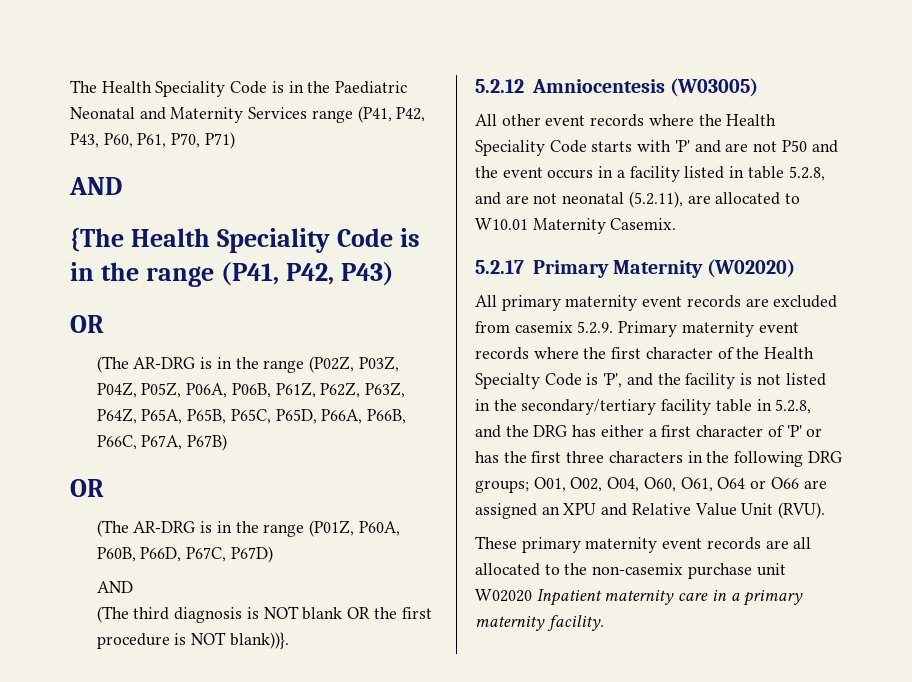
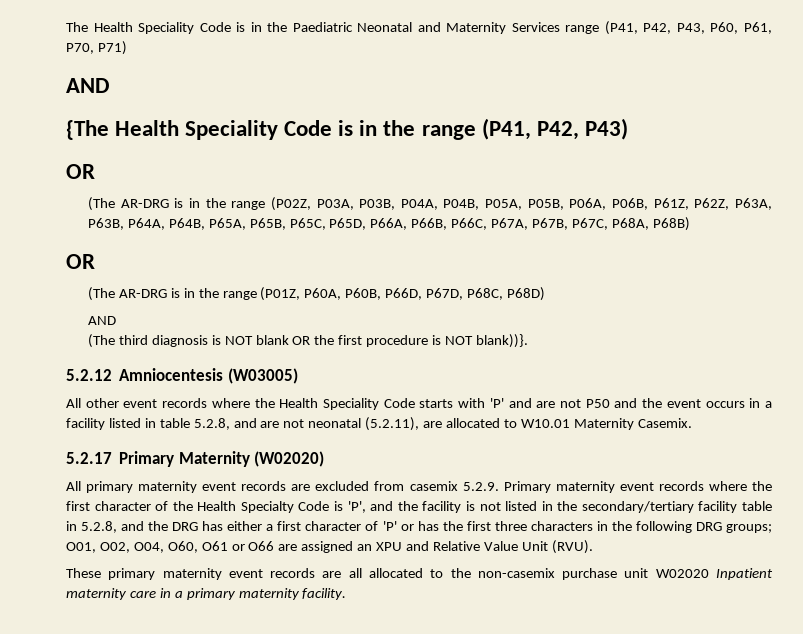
- (The AR-DRG is in the range (P02Z, P03Z, P04Z, P05Z, P06A, P06B, P61Z, P62Z, P63Z, P64Z, P65A, P65B, P65C, P65D, P66A, P66B, P66C, P67A, P67B)
+ (The AR-DRG is in the range (P02Z, P03A, P03B, P04A, P04B, P05A, P05B, P06A, P06B, P61Z, P62Z, P63A, P63B, P64A, P64B, P65A, P65B, P65C, P65D, P66A, P66B, P66C, P67A, P67B, P67C, P68A, P68B)
- (The AR-DRG is in the range (P01Z, P60A, P60B, P66D, P67C, P67D)
+ (The AR-DRG is in the range (P01Z, P60A, P60B, P66D, P67D, P68C, P68D)
- O01, O02, O04, O60, O61, O64 or O66 are assigned an XPU and Relative Value Unit (RVU).
+ O01, O02, O04, O60, O61 or O66 are assigned an XPU and Relative Value Unit (RVU).

